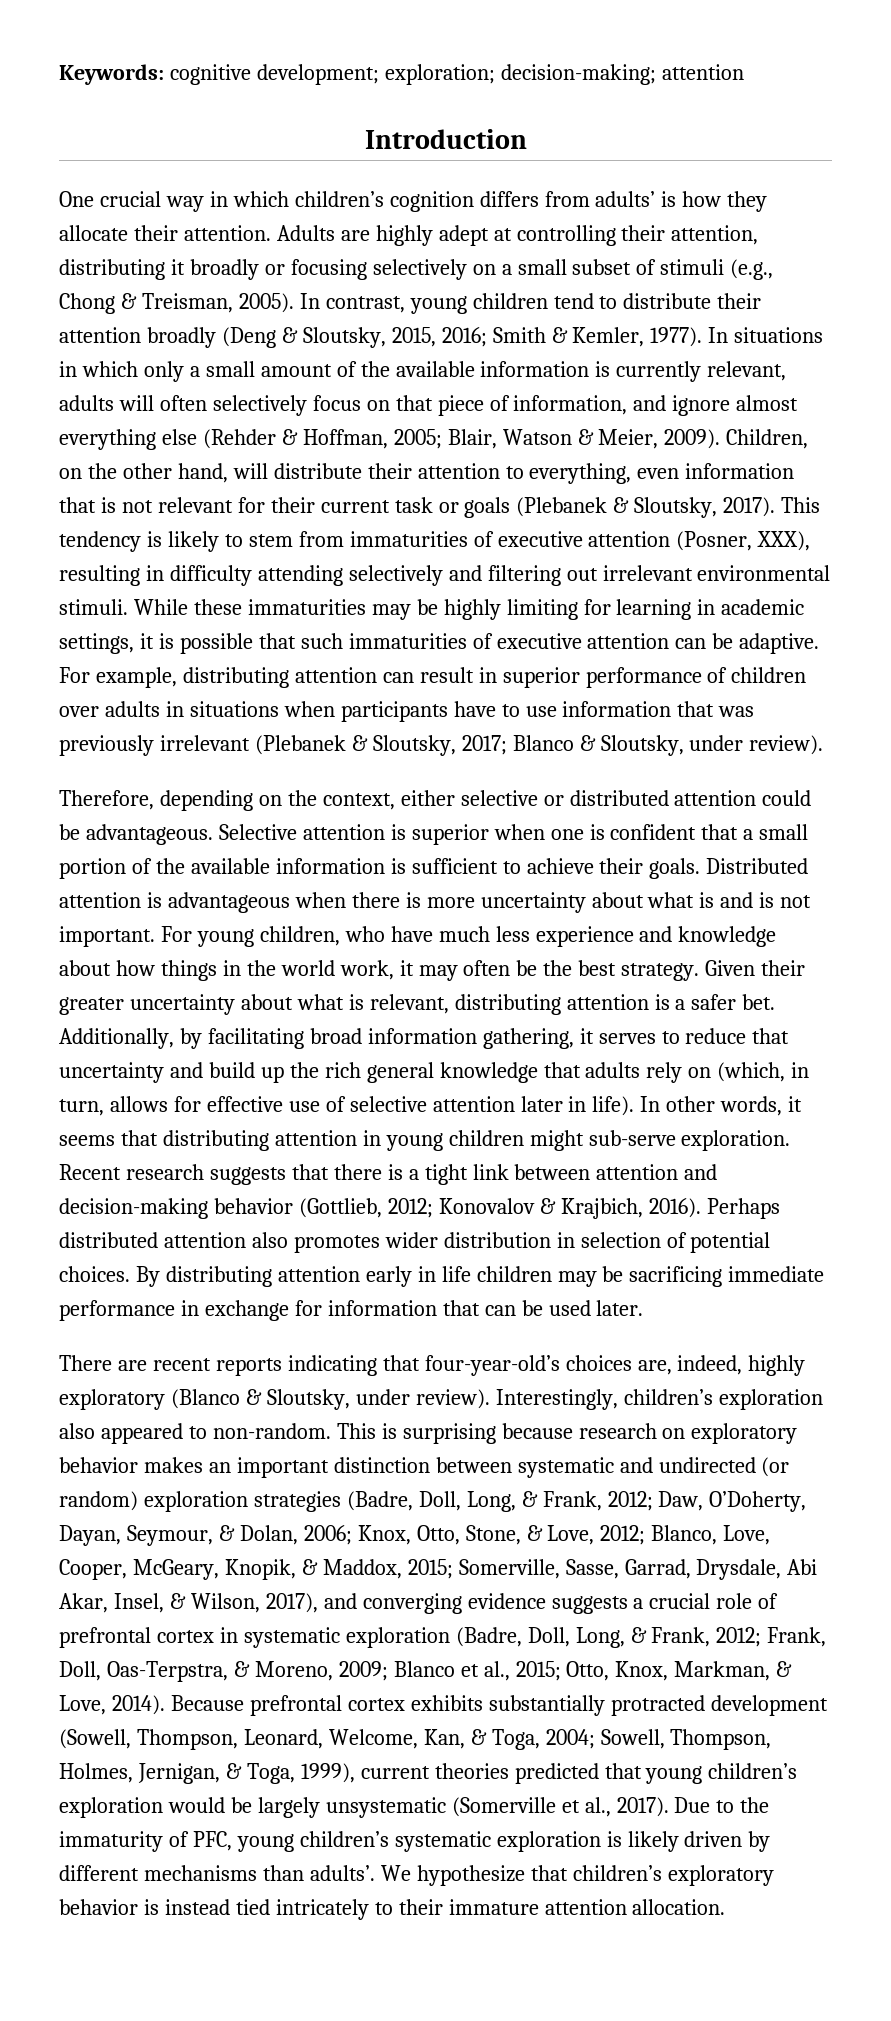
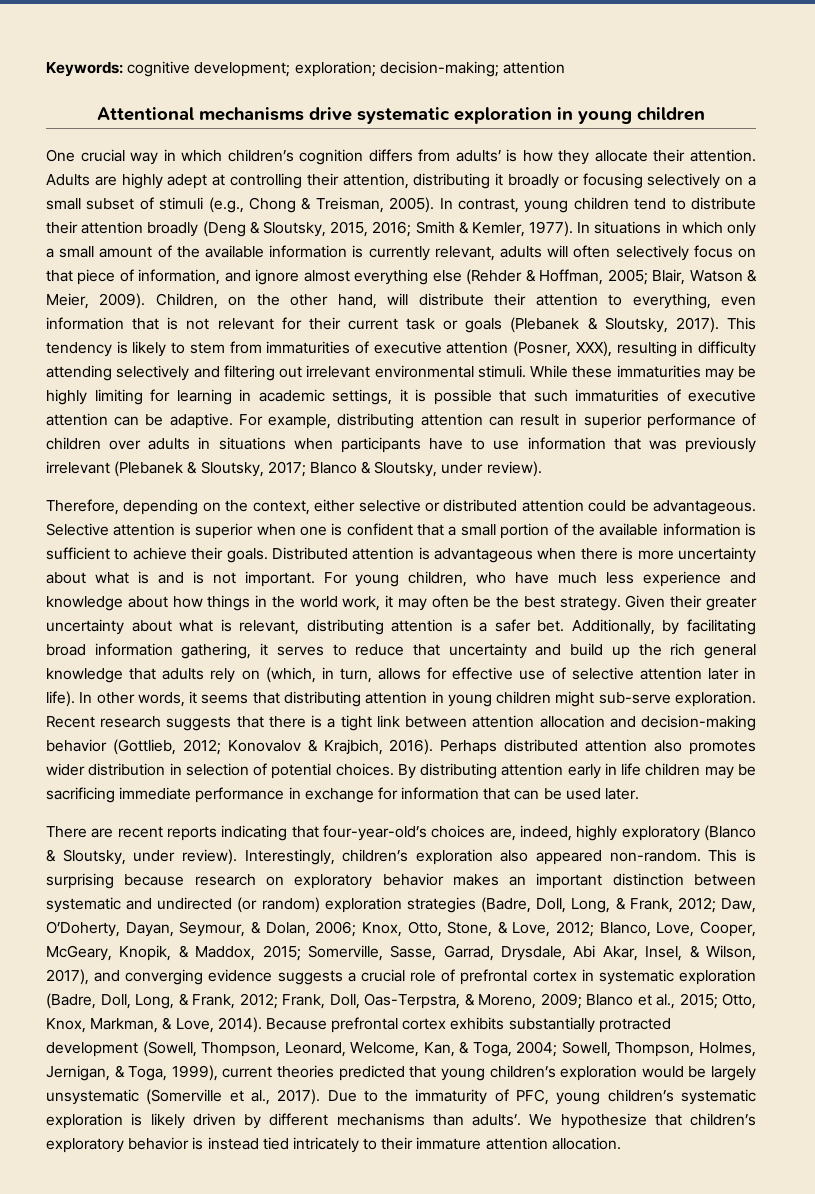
- Introduction
+ Attentional mechanisms drive systematic exploration in young children
- Recent research suggests that there is a tight link between attention and decision-making behavior (Gottlieb, 2012; Konovalov & Krajbich, 2016).
+ Recent research suggests that there is a tight link between attention allocation and decision-making behavior (Gottlieb, 2012; Konovalov & Krajbich, 2016).
- Interestingly, children’s exploration also appeared to non-random.
+ Interestingly, children’s exploration also appeared non-random.

